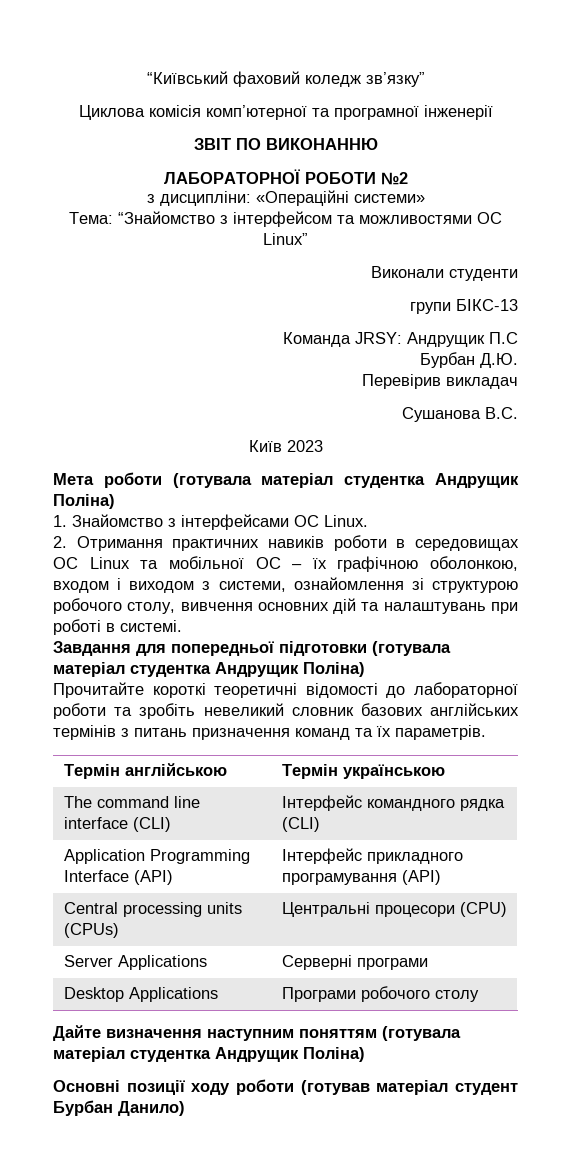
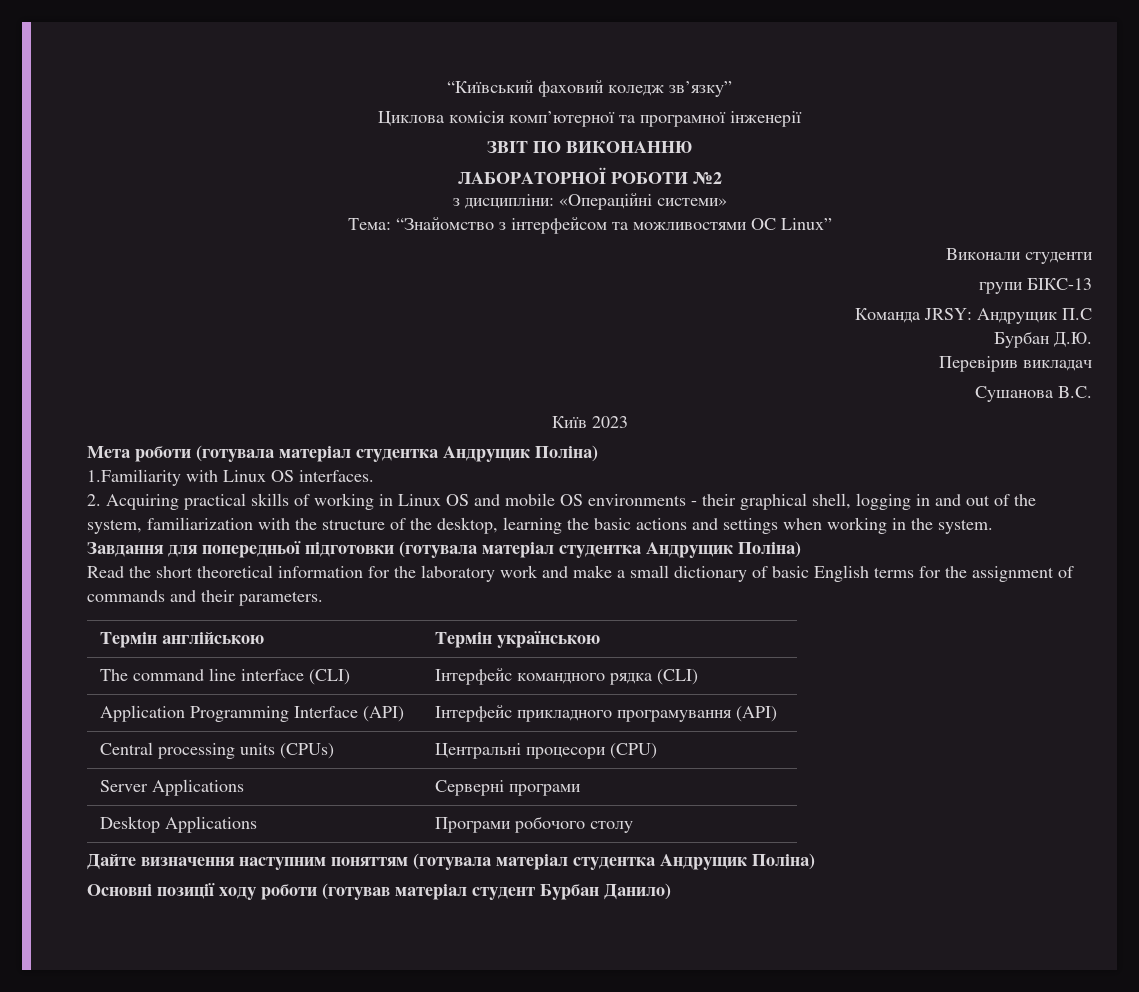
- 1. Знайомство з інтерфейсами ОС Linux.
- 2. Отримання практичних навиків роботи в середовищах ОС Linux та мобільної ОС – їх графічною оболонкою, входом і виходом з системи, ознайомлення зі структурою робочого столу, вивчення основних дій та налаштувань при роботі в системі.
+ 1.Familiarity with Linux OS interfaces.
+ 2. Acquiring practical skills of working in Linux OS and mobile OS environments - their graphical shell, logging in and out of the system, familiarization with the structure of the desktop, learning the basic actions and settings when working in the system.
- Прочитайте короткі теоретичні відомості до лабораторної роботи та зробіть невеликий словник базових англійських термінів з питань призначення команд та їх параметрів.
+ Read the short theoretical information for the laboratory work and make a small dictionary of basic English terms for the assignment of commands and their parameters.

